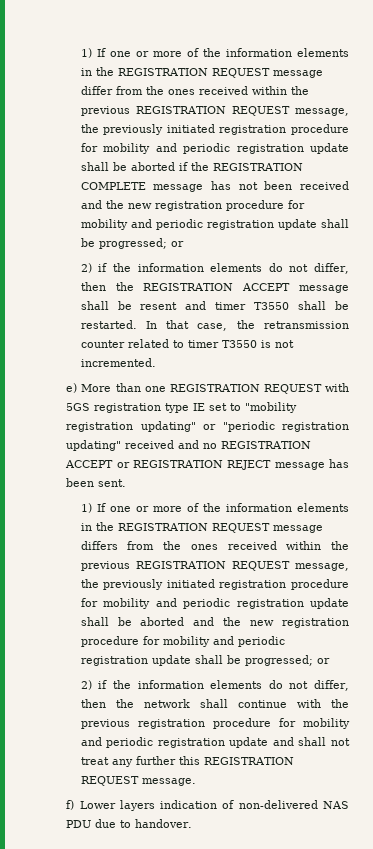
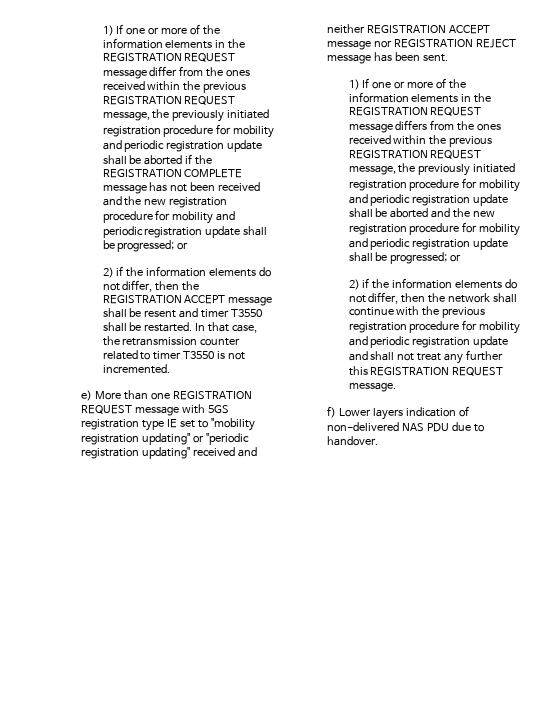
- e) More than one REGISTRATION REQUEST with 5GS registration type IE set to "mobility registration updating" or "periodic registration updating" received and no REGISTRATION ACCEPT or REGISTRATION REJECT message has been sent.
+ e) More than one REGISTRATION REQUEST message with 5GS registration type IE set to "mobility registration updating" or "periodic registration updating" received and neither REGISTRATION ACCEPT message nor REGISTRATION REJECT message has been sent.

